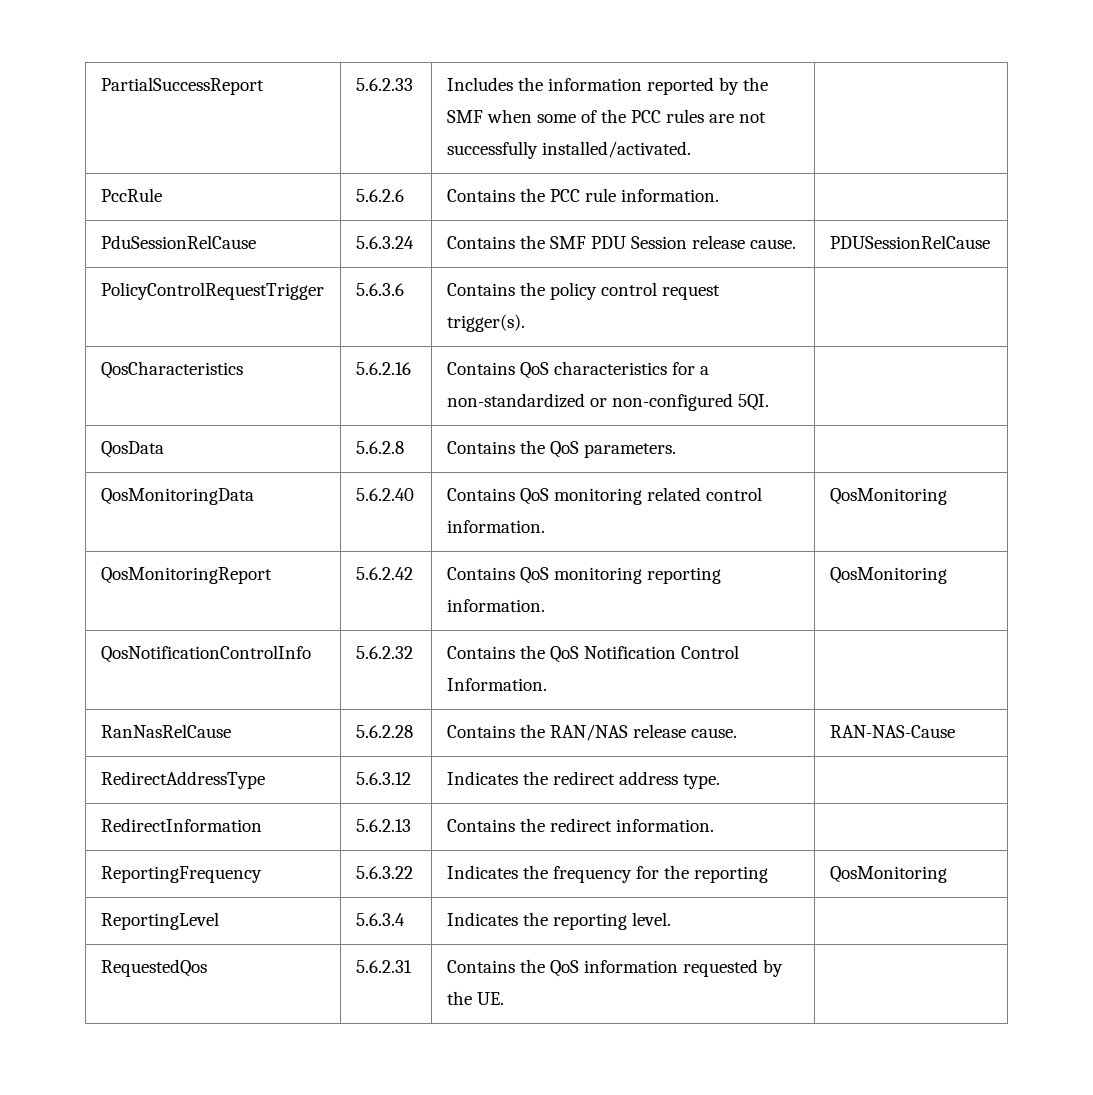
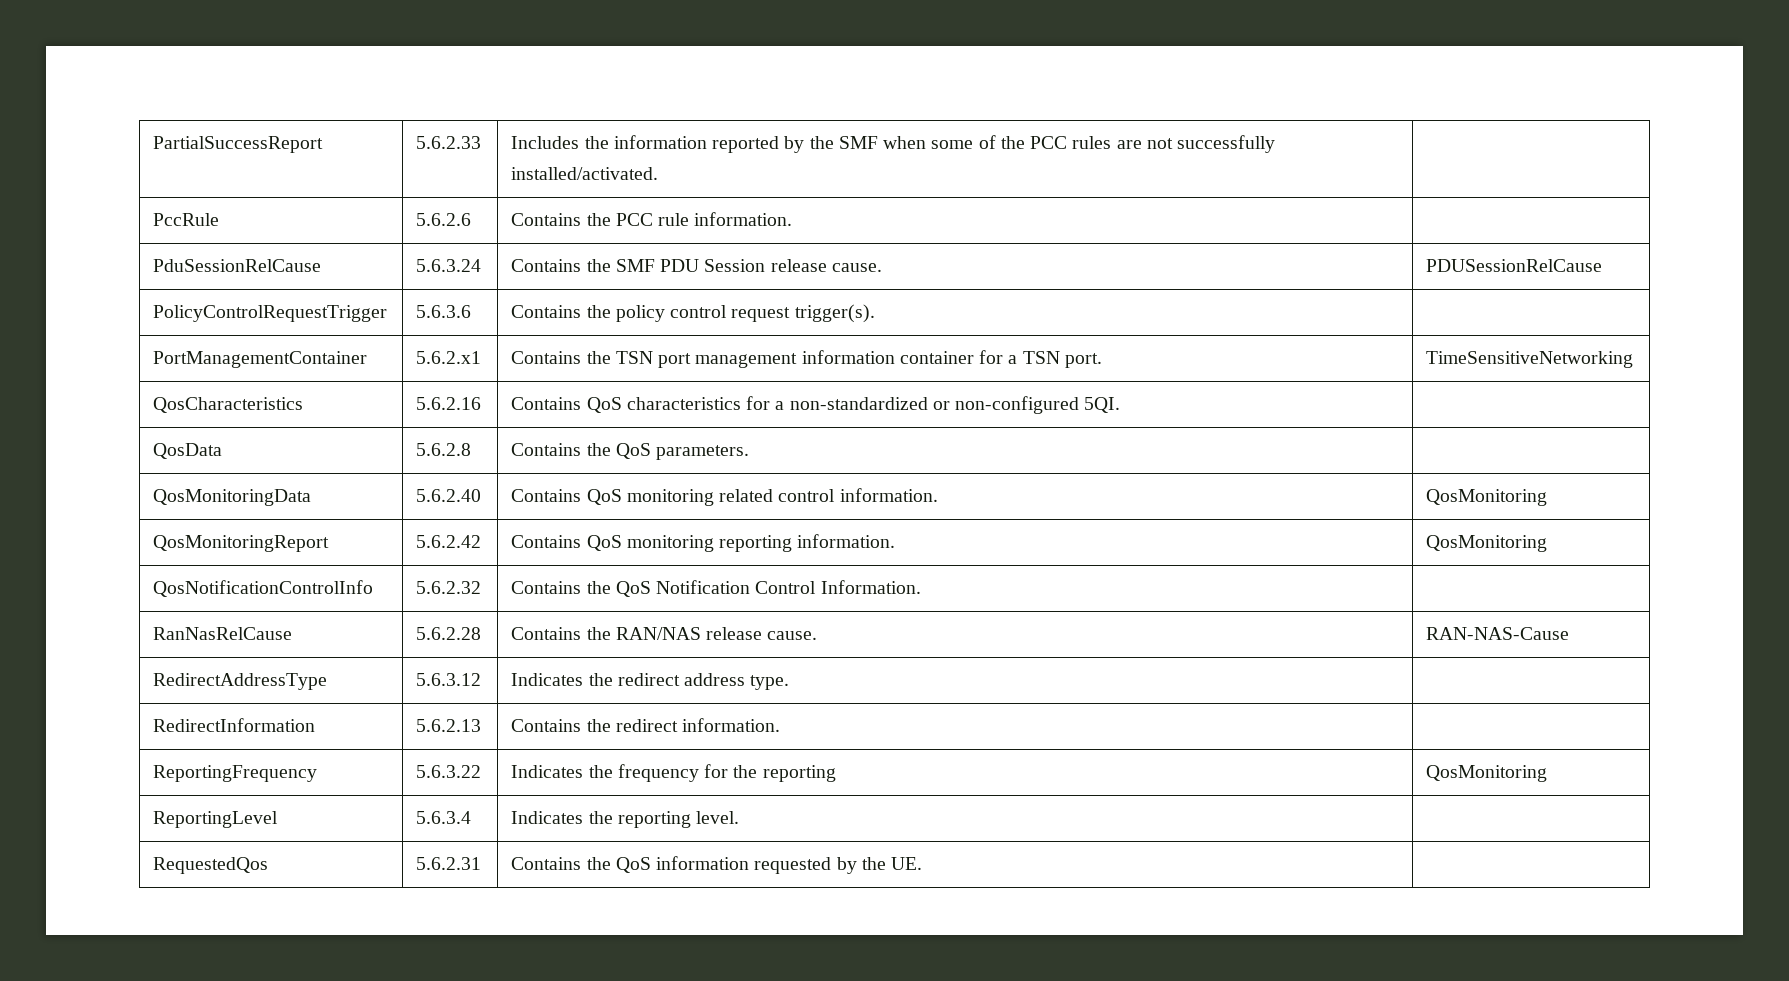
+ PortManagementContainer | 5.6.2.x1 | Contains the TSN port management information container for a TSN port. | TimeSensitiveNetworking

